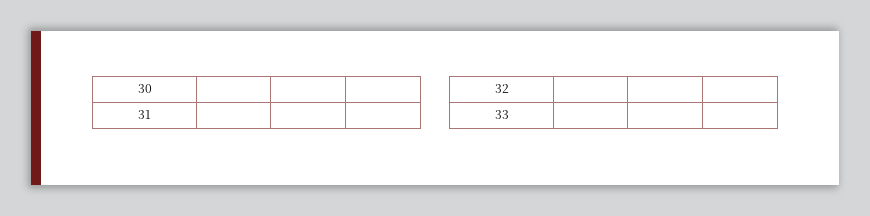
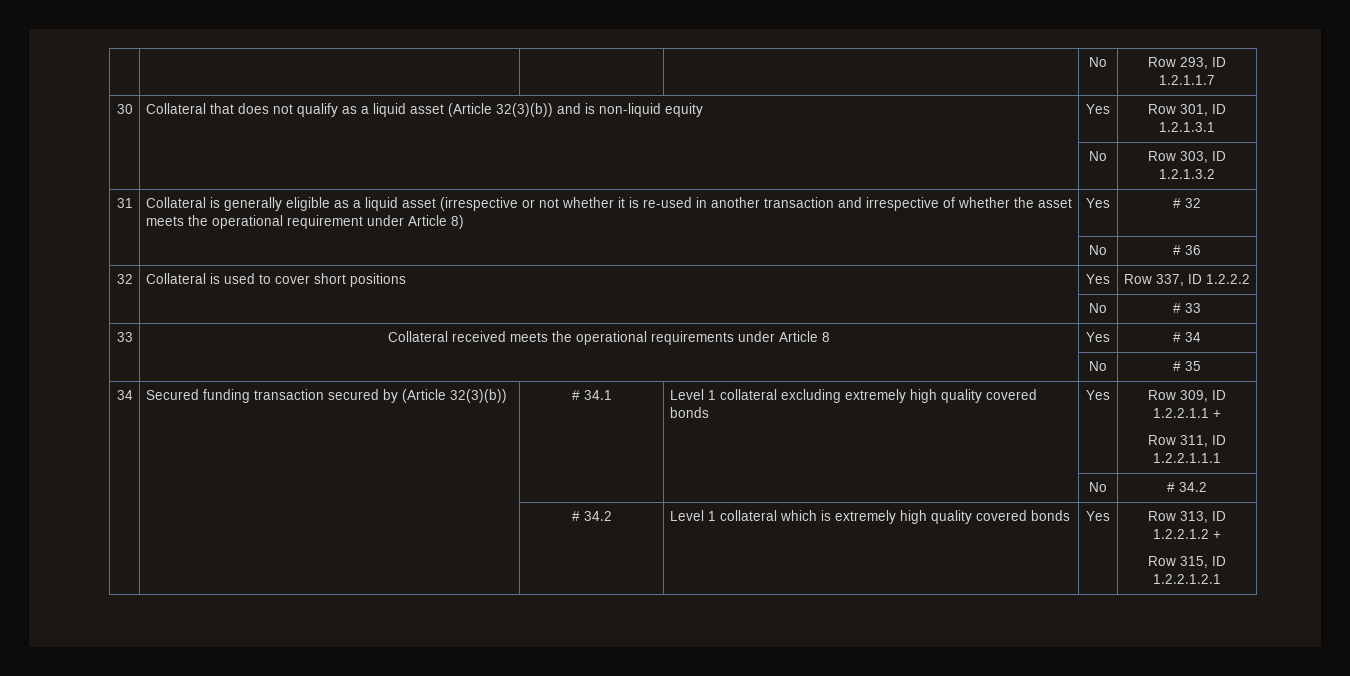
- 30 | | |
- 31 | | |
- 32 | | |
- 33 | | |
+ | | | | No | Row 293, ID 1.2.1.1.7
+ 30 | Collateral that does not qualify as a liquid asset (Article 32(3)(b)) and is non-liquid equity | Yes | Row 301, ID 1.2.1.3.1
+ | | No | Row 303, ID 1.2.1.3.2
+ 31 | Collateral is generally eligible as a liquid asset (irrespective or not whether it is re-used in another transaction and irrespective of whether the asset meets the operational requirement under Article 8) | Yes | # 32
+ | | No | # 36
+ 32 | Collateral is used to cover short positions | Yes | Row 337, ID 1.2.2.2
+ | | No | # 33
+ 33 | Collateral received meets the operational requirements under Article 8 | Yes | # 34
+ | | No | # 35
+ 34 | Secured funding transaction secured by (Article 32(3)(b)) | # 34.1 | Level 1 collateral excluding extremely high quality covered bonds | Yes | Row 309, ID 1.2.2.1.1 +
+ Row 311, ID 1.2.2.1.1.1
+ | | | | No | # 34.2
+ | | # 34.2 | Level 1 collateral which is extremely high quality covered bonds | Yes | Row 313, ID 1.2.2.1.2 +
+ Row 315, ID 1.2.2.1.2.1

